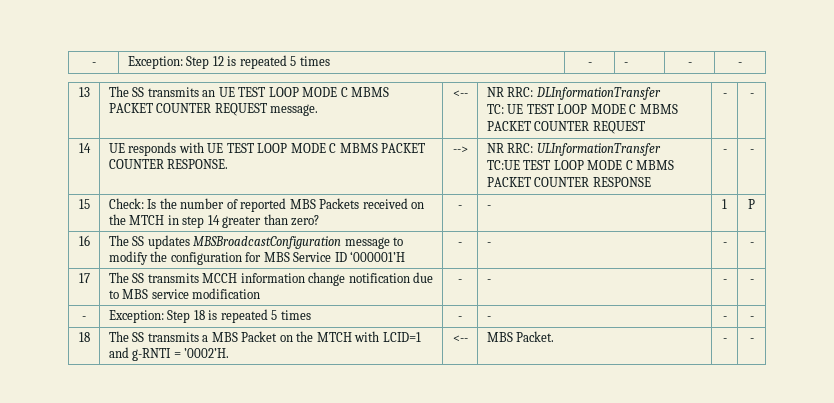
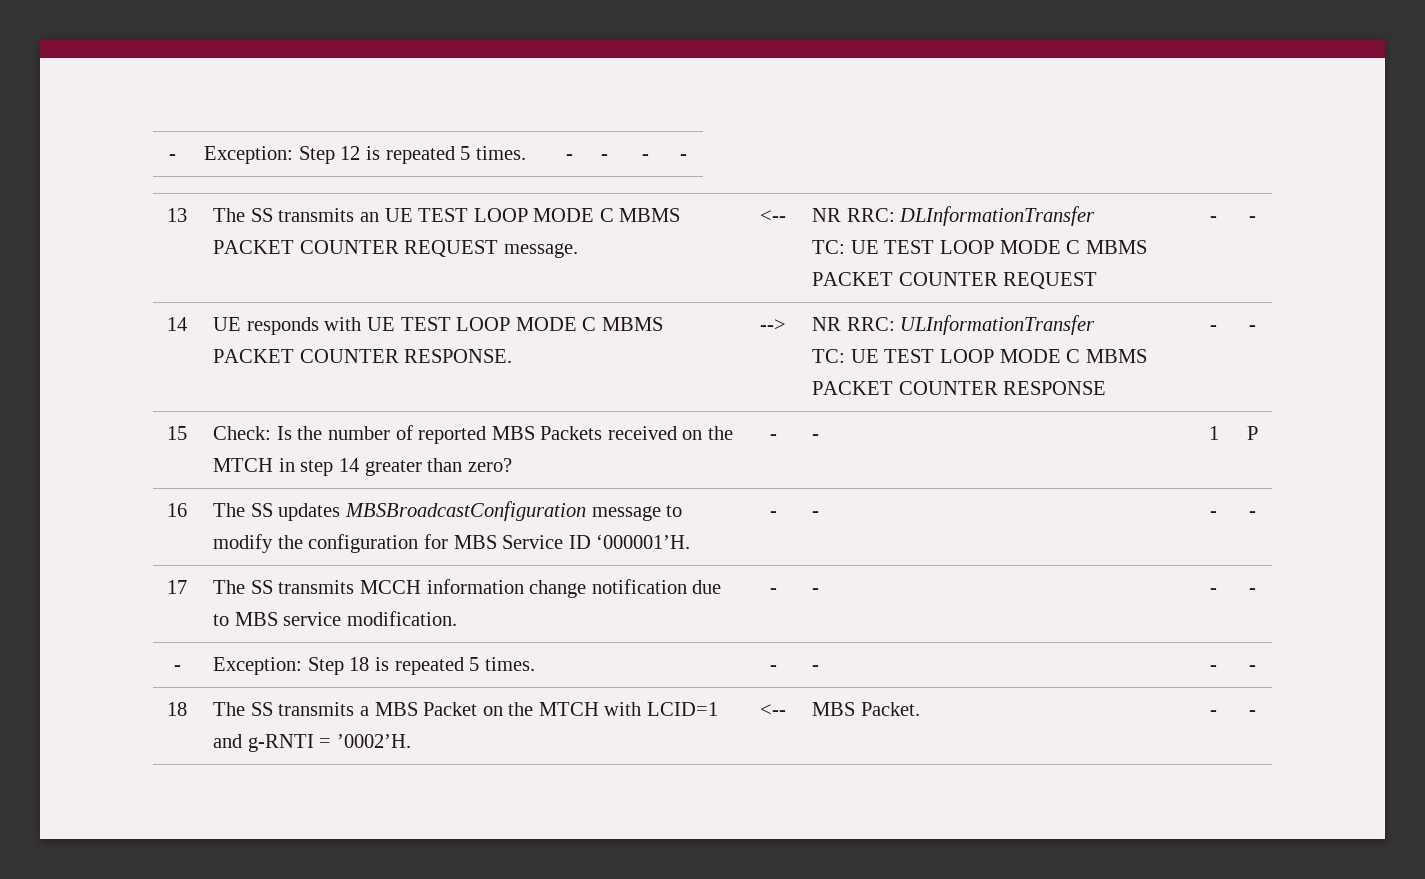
- - | Exception: Step 12 is repeated 5 times | - | - | - | -
+ - | Exception: Step 12 is repeated 5 times. | - | - | - | -
  14 | UE responds with UE TEST LOOP MODE C MBMS PACKET COUNTER RESPONSE. | --> | NR RRC: ULInformationTransfer
- TC:UE TEST LOOP MODE C MBMS PACKET COUNTER RESPONSE | - | -
+ TC: UE TEST LOOP MODE C MBMS PACKET COUNTER RESPONSE | - | -
- 16 | The SS updates MBSBroadcastConfiguration message to modify the configuration for MBS Service ID ‘000001’H | - | - | - | -
+ 16 | The SS updates MBSBroadcastConfiguration message to modify the configuration for MBS Service ID ‘000001’H. | - | - | - | -
- 17 | The SS transmits MCCH information change notification due to MBS service modification | - | - | - | -
+ 17 | The SS transmits MCCH information change notification due to MBS service modification. | - | - | - | -
- - | Exception: Step 18 is repeated 5 times | - | - | - | -
+ - | Exception: Step 18 is repeated 5 times. | - | - | - | -

